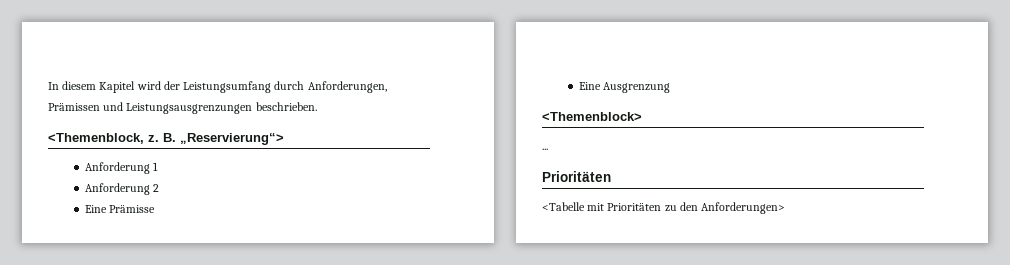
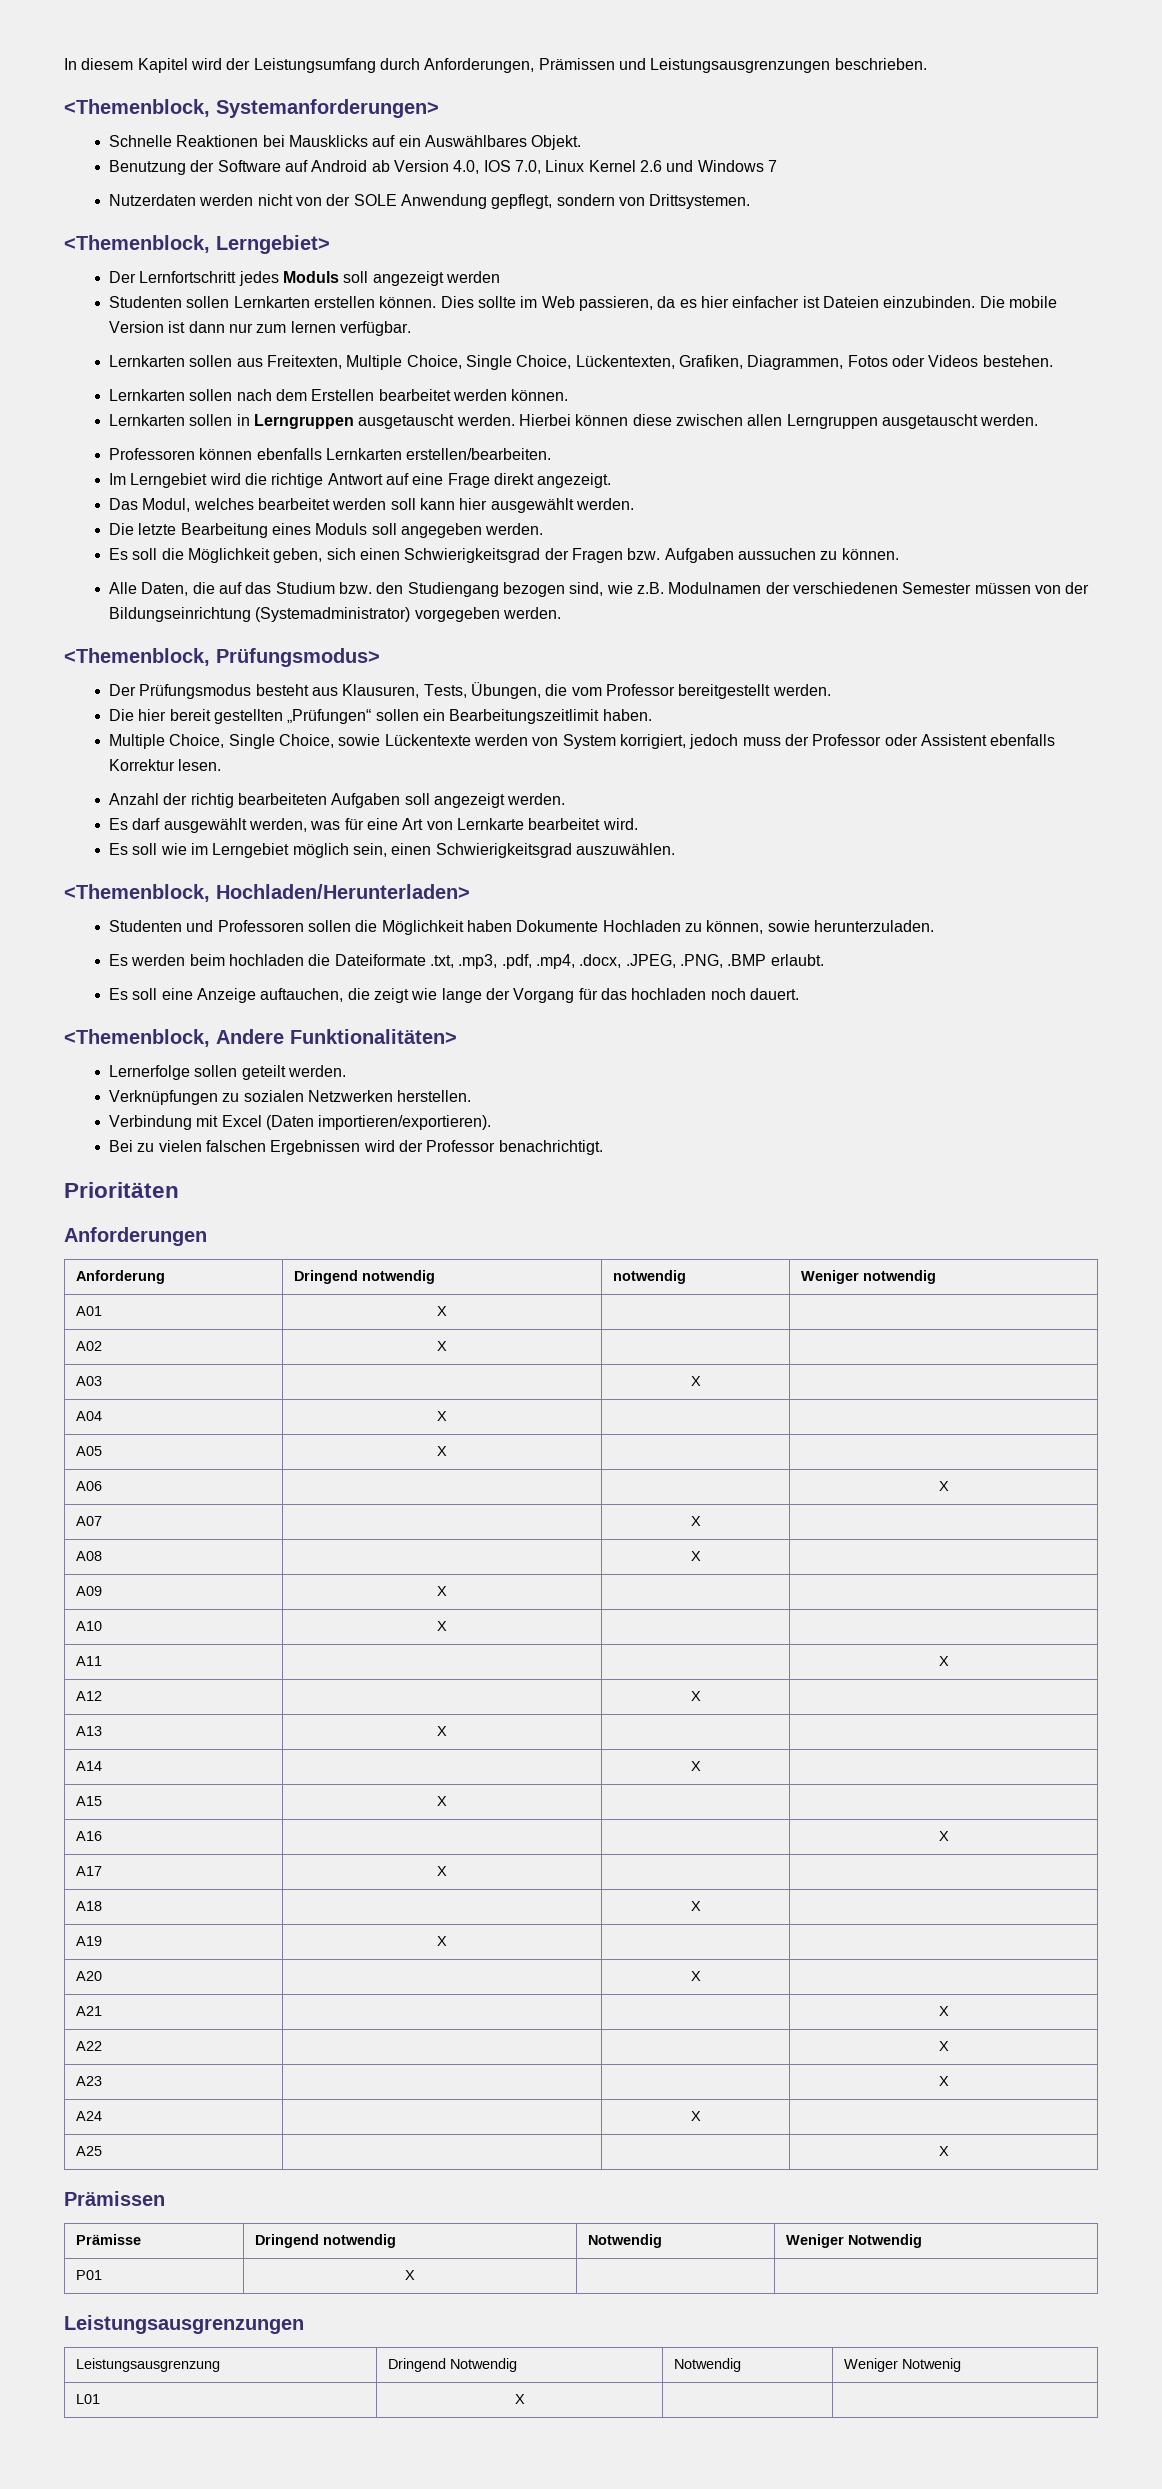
- <Themenblock, z. B. „Reservierung“>
- Anforderung 1
- Anforderung 2
- Eine Prämisse
- Eine Ausgrenzung
- <Themenblock>
- ...
+ <Themenblock, Systemanforderungen>
+ Schnelle Reaktionen bei Mausklicks auf ein Auswählbares Objekt.
+ Benutzung der Software auf Android ab Version 4.0, IOS 7.0, Linux Kernel 2.6 und Windows 7
+ Nutzerdaten werden nicht von der SOLE Anwendung gepflegt, sondern von Drittsystemen.
+ <Themenblock, Lerngebiet>
+ Der Lernfortschritt jedes Moduls soll angezeigt werden
+ Studenten sollen Lernkarten erstellen können. Dies sollte im Web passieren, da es hier einfacher ist Dateien einzubinden. Die mobile Version ist dann nur zum lernen verfügbar.
+ Lernkarten sollen aus Freitexten, Multiple Choice, Single Choice, Lückentexten, Grafiken, Diagrammen, Fotos oder Videos bestehen.
+ Lernkarten sollen nach dem Erstellen bearbeitet werden können.
+ Lernkarten sollen in Lerngruppen ausgetauscht werden. Hierbei können diese zwischen allen Lerngruppen ausgetauscht werden.
+ Professoren können ebenfalls Lernkarten erstellen/bearbeiten.
+ Im Lerngebiet wird die richtige Antwort auf eine Frage direkt angezeigt.
+ Das Modul, welches bearbeitet werden soll kann hier ausgewählt werden.
+ Die letzte Bearbeitung eines Moduls soll angegeben werden.
+ Es soll die Möglichkeit geben, sich einen Schwierigkeitsgrad der Fragen bzw. Aufgaben aussuchen zu können.
+ Alle Daten, die auf das Studium bzw. den Studiengang bezogen sind, wie z.B. Modulnamen der verschiedenen Semester müssen von der Bildungseinrichtung (Systemadministrator) vorgegeben werden.
+ <Themenblock, Prüfungsmodus>
+ Der Prüfungsmodus besteht aus Klausuren, Tests, Übungen, die vom Professor bereitgestellt werden.
+ Die hier bereit gestellten „Prüfungen“ sollen ein Bearbeitungszeitlimit haben.
+ Multiple Choice, Single Choice, sowie Lückentexte werden von System korrigiert, jedoch muss der Professor oder Assistent ebenfalls Korrektur lesen.
+ Anzahl der richtig bearbeiteten Aufgaben soll angezeigt werden.
+ Es darf ausgewählt werden, was für eine Art von Lernkarte bearbeitet wird.
+ Es soll wie im Lerngebiet möglich sein, einen Schwierigkeitsgrad auszuwählen.
+ <Themenblock, Hochladen/Herunterladen>
+ Studenten und Professoren sollen die Möglichkeit haben Dokumente Hochladen zu können, sowie herunterzuladen.
+ Es werden beim hochladen die Dateiformate .txt, .mp3, .pdf, .mp4, .docx, .JPEG, .PNG, .BMP erlaubt.
+ Es soll eine Anzeige auftauchen, die zeigt wie lange der Vorgang für das hochladen noch dauert.
+ <Themenblock, Andere Funktionalitäten>
+ Lernerfolge sollen geteilt werden.
+ Verknüpfungen zu sozialen Netzwerken herstellen.
+ Verbindung mit Excel (Daten importieren/exportieren).
+ Bei zu vielen falschen Ergebnissen wird der Professor benachrichtigt.
  Prioritäten
- <Tabelle mit Prioritäten zu den Anforderungen>
+ Anforderungen
+ Anforderung | Dringend notwendig | notwendig | Weniger notwendig
+ A01 | X | |
+ A02 | X | |
+ A03 | | X |
+ A04 | X | |
+ A05 | X | |
+ A06 | | | X
+ A07 | | X |
+ A08 | | X |
+ A09 | X | |
+ A10 | X | |
+ A11 | | | X
+ A12 | | X |
+ A13 | X | |
+ A14 | | X |
+ A15 | X | |
+ A16 | | | X
+ A17 | X | |
+ A18 | | X |
+ A19 | X | |
+ A20 | | X |
+ A21 | | | X
+ A22 | | | X
+ A23 | | | X
+ A24 | | X |
+ A25 | | | X
+ Prämissen
+ Prämisse | Dringend notwendig | Notwendig | Weniger Notwendig
+ P01 | X | |
+ Leistungsausgrenzungen
+ Leistungsausgrenzung | Dringend Notwendig | Notwendig | Weniger Notwenig
+ L01 | X | |

